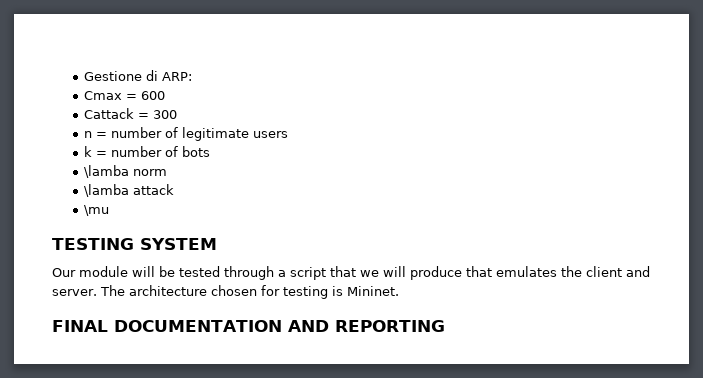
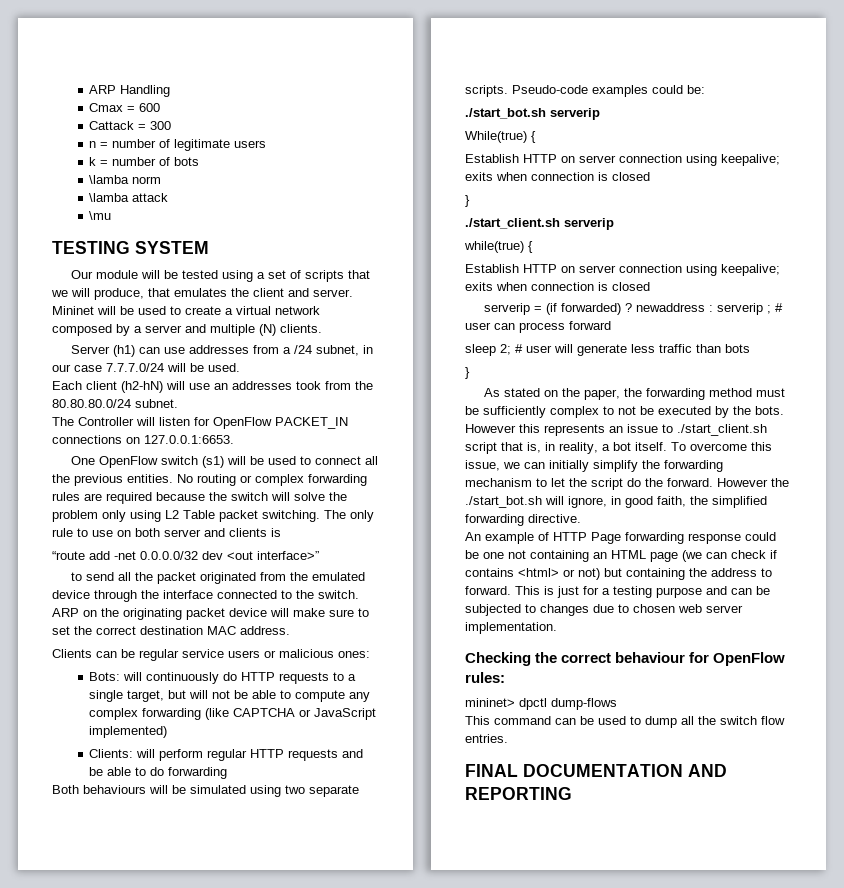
- Gestione di ARP:
+ ARP Handling
- Our module will be tested through a script that we will produce that emulates the client and server.
+ Our module will be tested using a set of scripts that we will produce, that emulates the client and server.
- The architecture chosen for testing is Mininet.
+ Mininet will be used to create a virtual network composed by a server and multiple (N) clients.
+ Server (h1) can use addresses from a /24 subnet, in our case 7.7.7.0/24 will be used.
+ Each client (h2-hN) will use an addresses took from the 80.80.80.0/24 subnet.
+ The Controller will listen for OpenFlow PACKET_IN connections on 127.0.0.1:6653.
+ One OpenFlow switch (s1) will be used to connect all the previous entities. No routing or complex forwarding rules are required because the switch will solve the problem only using L2 Table packet switching. The only rule to use on both server and clients is
+ “route add -net 0.0.0.0/32 dev <out interface>”
+ to send all the packet originated from the emulated device through the interface connected to the switch. ARP on the originating packet device will make sure to set the correct destination MAC address.
+ Clients can be regular service users or malicious ones:
+ Bots: will continuously do HTTP requests to a single target, but will not be able to compute any complex forwarding (like CAPTCHA or JavaScript implemented)
+ Clients: will perform regular HTTP requests and be able to do forwarding
+ Both behaviours will be simulated using two separate scripts. Pseudo-code examples could be:
+ ./start_bot.sh serverip
+ While(true) {
+ Establish HTTP on server connection using keepalive; exits when connection is closed
+ }
+ ./start_client.sh serverip
+ while(true) {
+ Establish HTTP on server connection using keepalive; exits when connection is closed
+ serverip = (if forwarded) ? newaddress : serverip ; # user can process forward
+ sleep 2; # user will generate less traffic than bots
+ }
+ As stated on the paper, the forwarding method must be sufficiently complex to not be executed by the bots. However this represents an issue to ./start_client.sh script that is, in reality, a bot itself. To overcome this issue, we can initially simplify the forwarding mechanism to let the script do the forward. However the ./start_bot.sh will ignore, in good faith, the simplified forwarding directive.
+ An example of HTTP Page forwarding response could be one not containing an HTML page (we can check if contains <html> or not) but containing the address to forward. This is just for a testing purpose and can be subjected to changes due to chosen web server implementation.
+ Checking the correct behaviour for OpenFlow rules:
+ mininet> dpctl dump-flows
+ This command can be used to dump all the switch flow entries.

